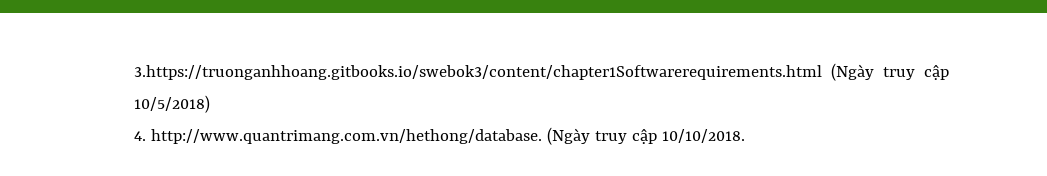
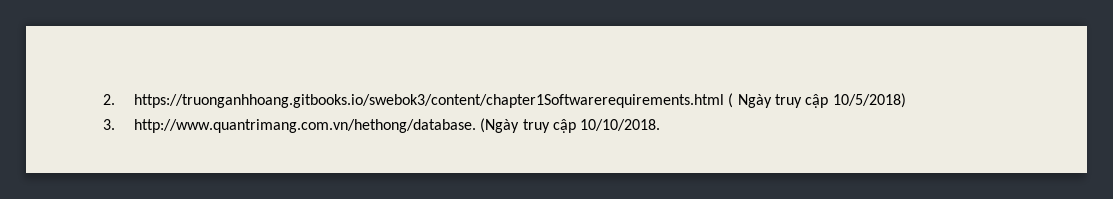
- 3.https://truonganhhoang.gitbooks.io/swebok3/content/chapter1Softwarerequirements.html (Ngày truy cập 10/5/2018)
+ 2. https://truonganhhoang.gitbooks.io/swebok3/content/chapter1Softwarerequirements.html ( Ngày truy cập 10/5/2018)
- 4. http://www.quantrimang.com.vn/hethong/database. (Ngày truy cập 10/10/2018.
+ 3. http://www.quantrimang.com.vn/hethong/database. (Ngày truy cập 10/10/2018.

